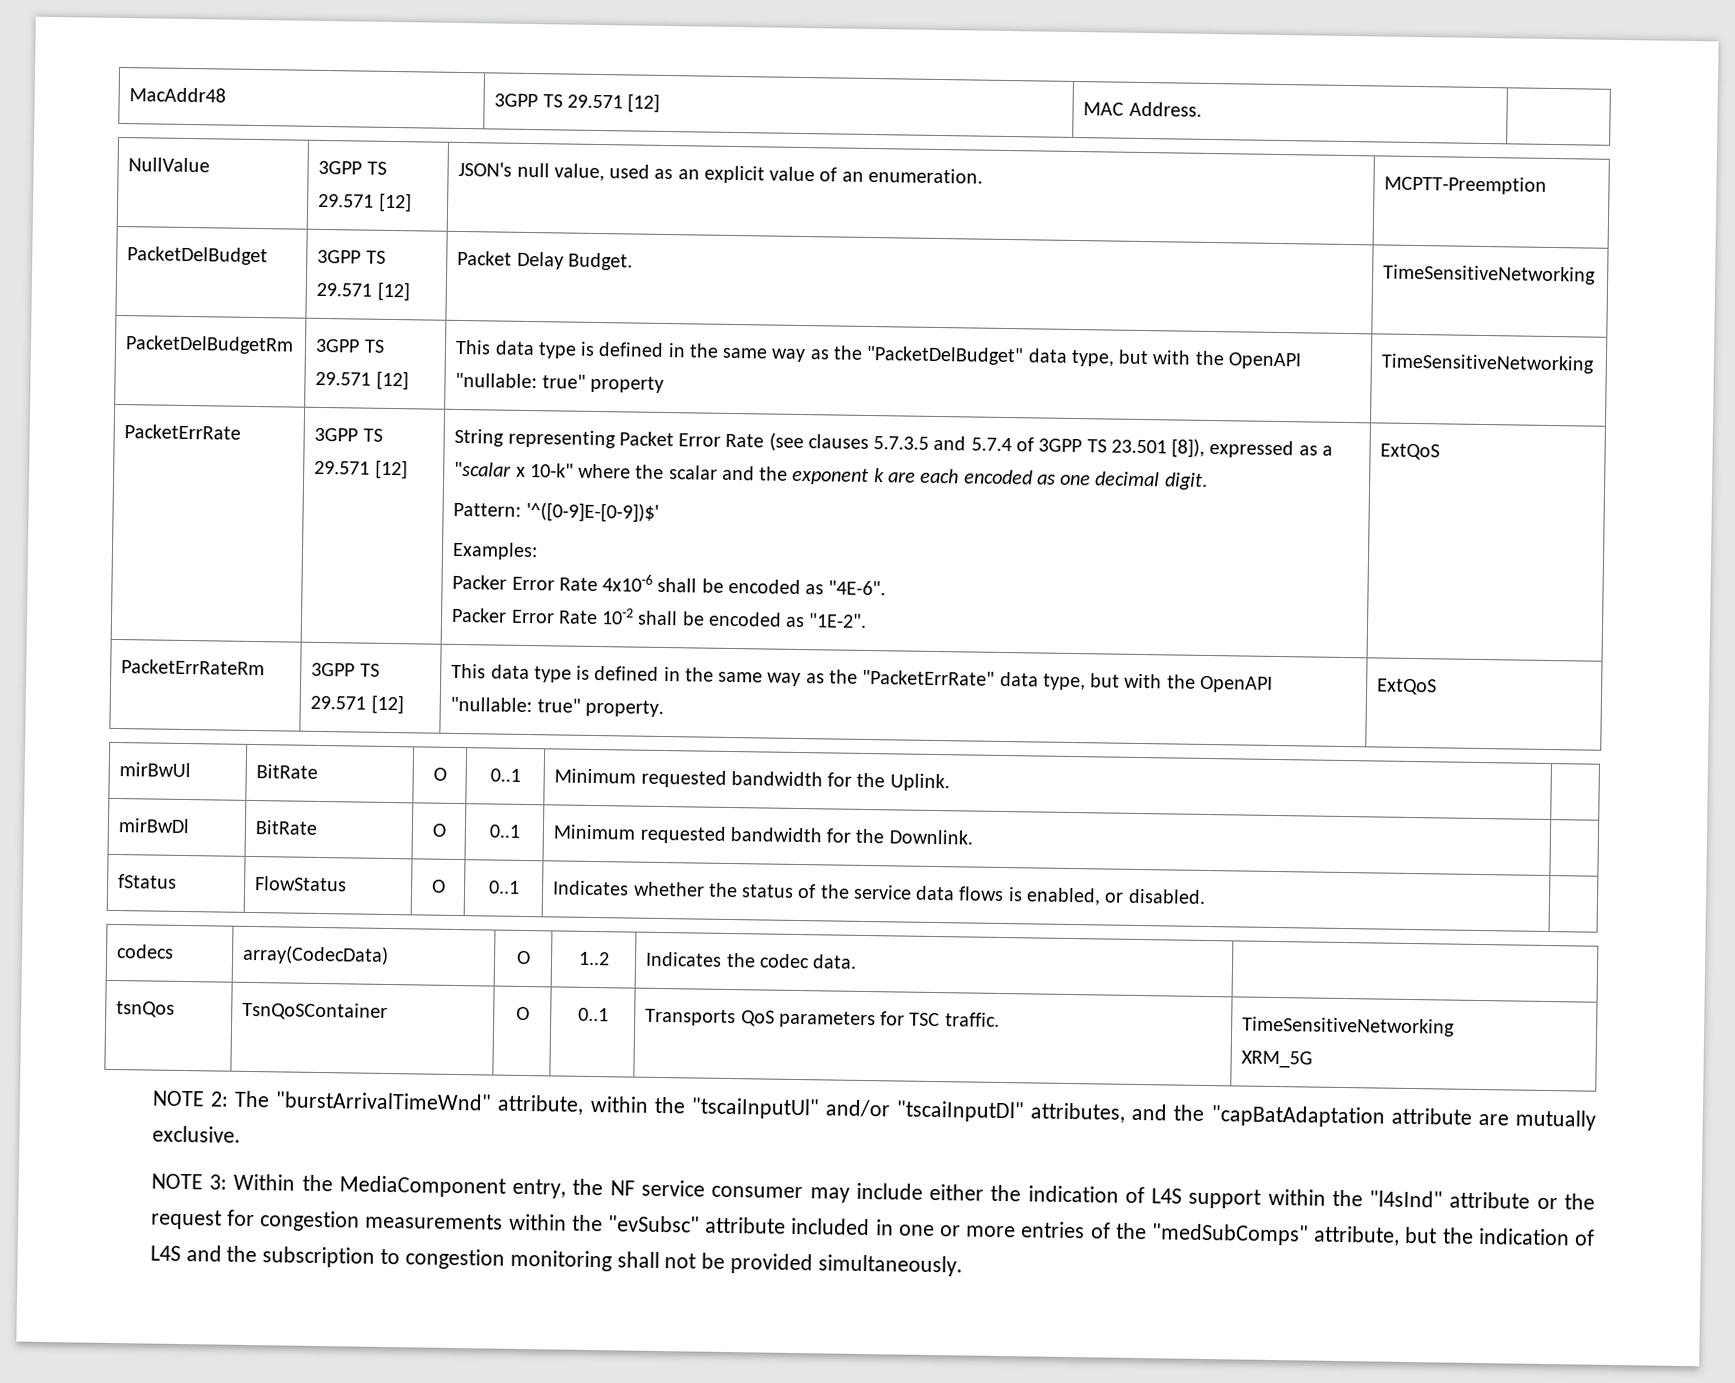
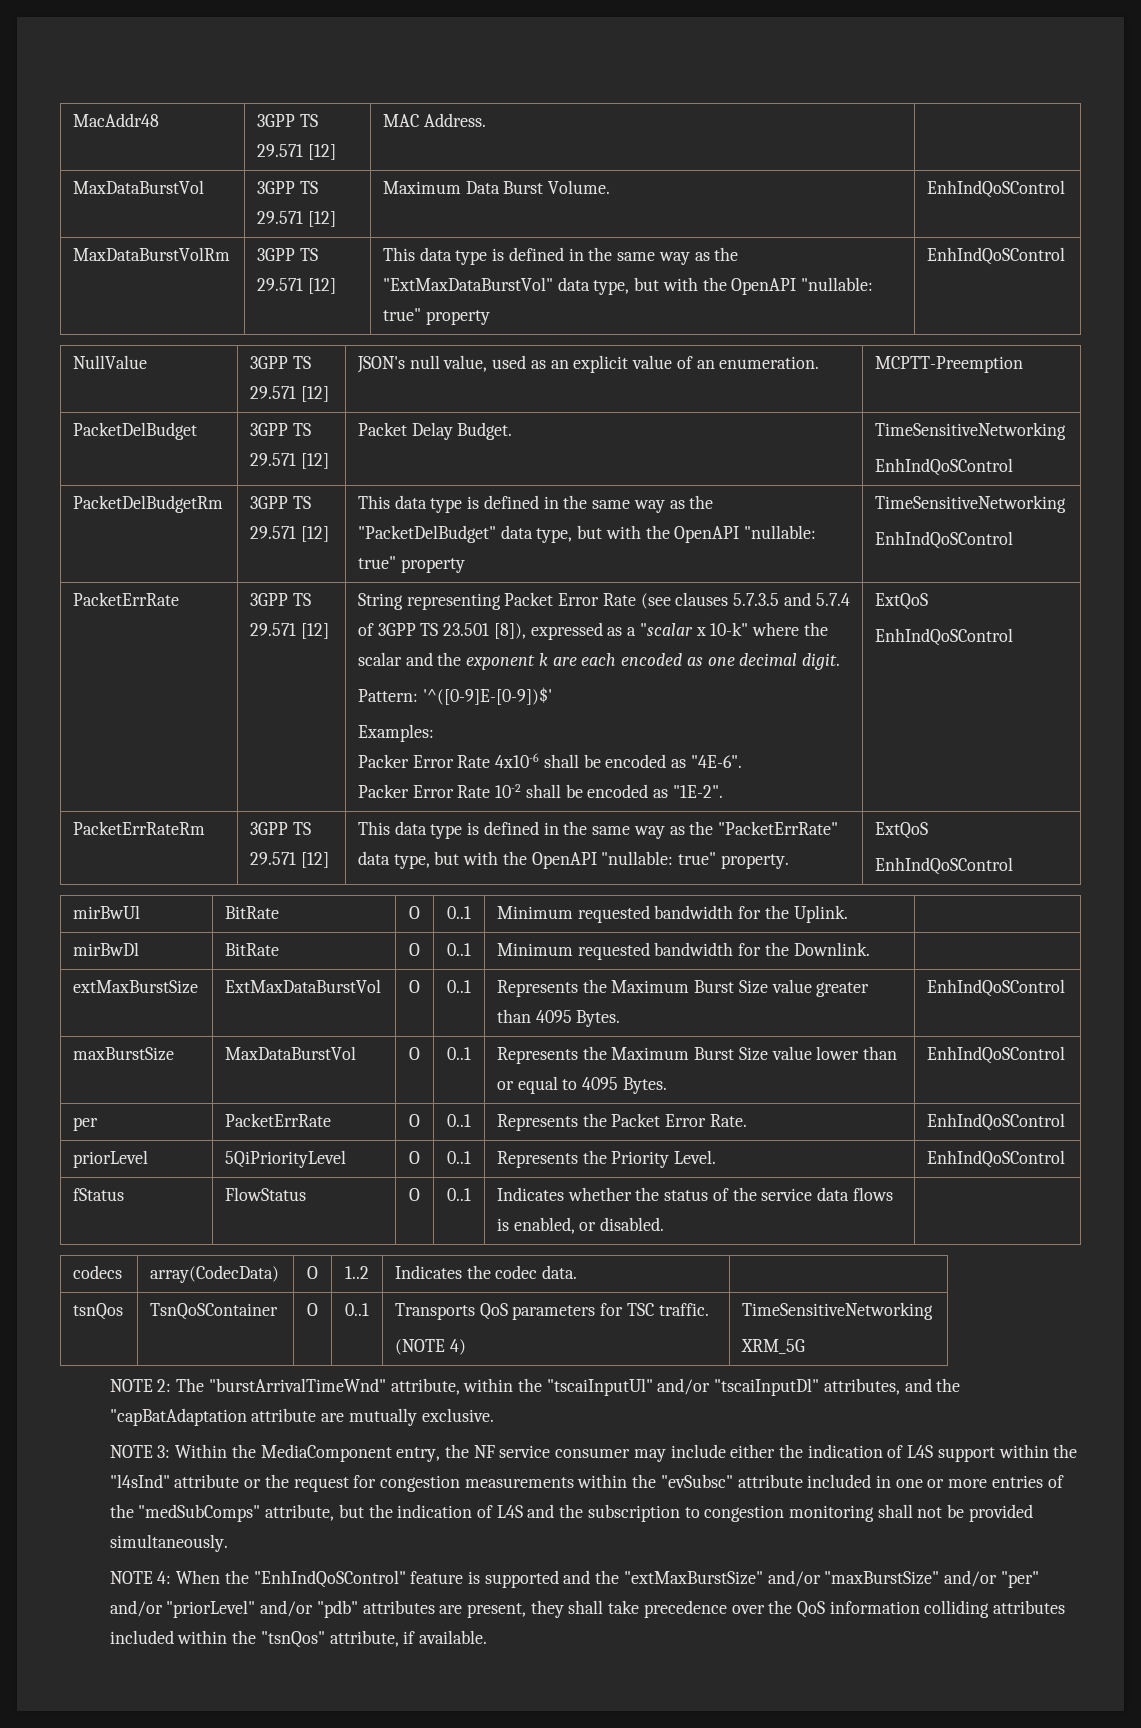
+ MaxDataBurstVol | 3GPP TS 29.571 [12] | Maximum Data Burst Volume. | EnhIndQoSControl
+ MaxDataBurstVolRm | 3GPP TS 29.571 [12] | This data type is defined in the same way as the "ExtMaxDataBurstVol" data type, but with the OpenAPI "nullable: true" property | EnhIndQoSControl
  PacketDelBudget | 3GPP TS 29.571 [12] | Packet Delay Budget. | TimeSensitiveNetworking
+ EnhIndQoSControl
  PacketDelBudgetRm | 3GPP TS 29.571 [12] | This data type is defined in the same way as the "PacketDelBudget" data type, but with the OpenAPI "nullable: true" property | TimeSensitiveNetworking
+ EnhIndQoSControl
  Packer Error Rate 10-2 shall be encoded as "1E-2". | ExtQoS
+ EnhIndQoSControl
  PacketErrRateRm | 3GPP TS 29.571 [12] | This data type is defined in the same way as the "PacketErrRate" data type, but with the OpenAPI "nullable: true" property. | ExtQoS
+ EnhIndQoSControl
+ extMaxBurstSize | ExtMaxDataBurstVol | O | 0..1 | Represents the Maximum Burst Size value greater than 4095 Bytes. | EnhIndQoSControl
+ maxBurstSize | MaxDataBurstVol | O | 0..1 | Represents the Maximum Burst Size value lower than or equal to 4095 Bytes. | EnhIndQoSControl
+ per | PacketErrRate | O | 0..1 | Represents the Packet Error Rate. | EnhIndQoSControl
+ priorLevel | 5QiPriorityLevel | O | 0..1 | Represents the Priority Level. | EnhIndQoSControl
- tsnQos | TsnQoSContainer | O | 0..1 | Transports QoS parameters for TSC traffic. | TimeSensitiveNetworking
+ tsnQos | TsnQoSContainer | O | 0..1 | Transports QoS parameters for TSC traffic.
+ (NOTE 4) | TimeSensitiveNetworking
+ NOTE 4: When the "EnhIndQoSControl" feature is supported and the "extMaxBurstSize" and/or "maxBurstSize" and/or "per" and/or "priorLevel" and/or "pdb" attributes are present, they shall take precedence over the QoS information colliding attributes included within the "tsnQos" attribute, if available.

